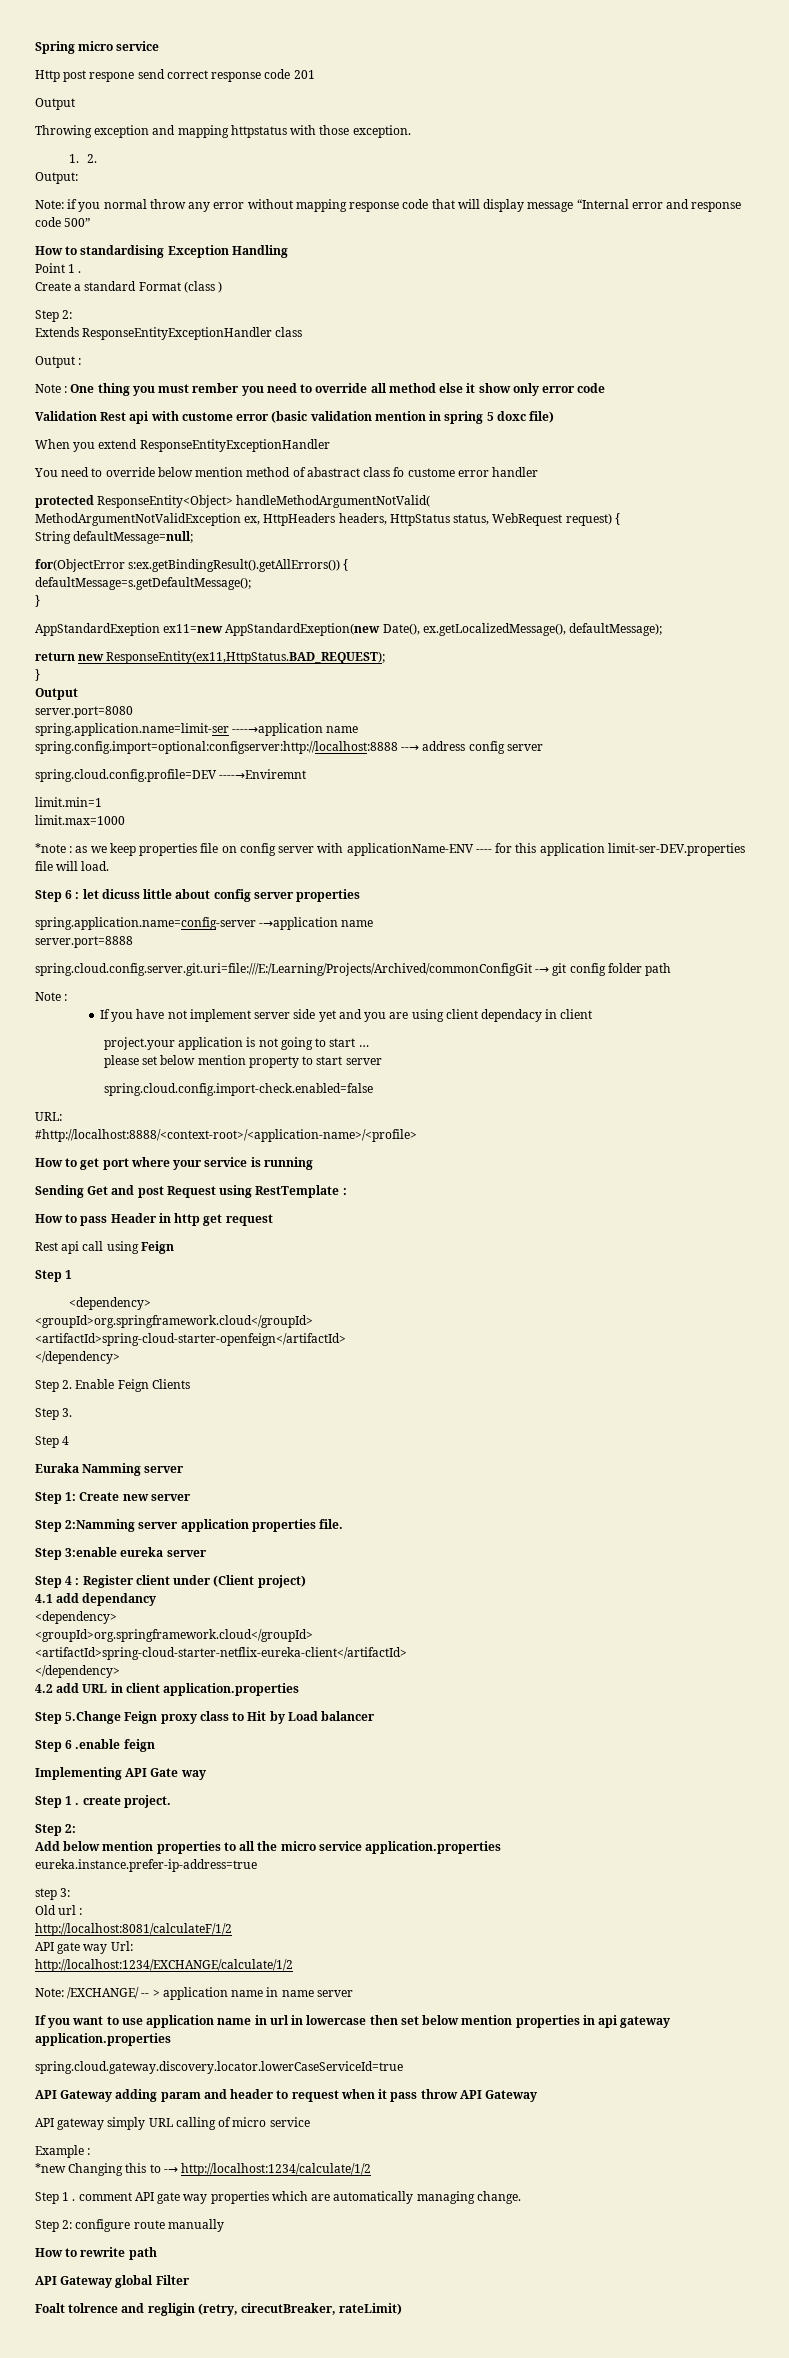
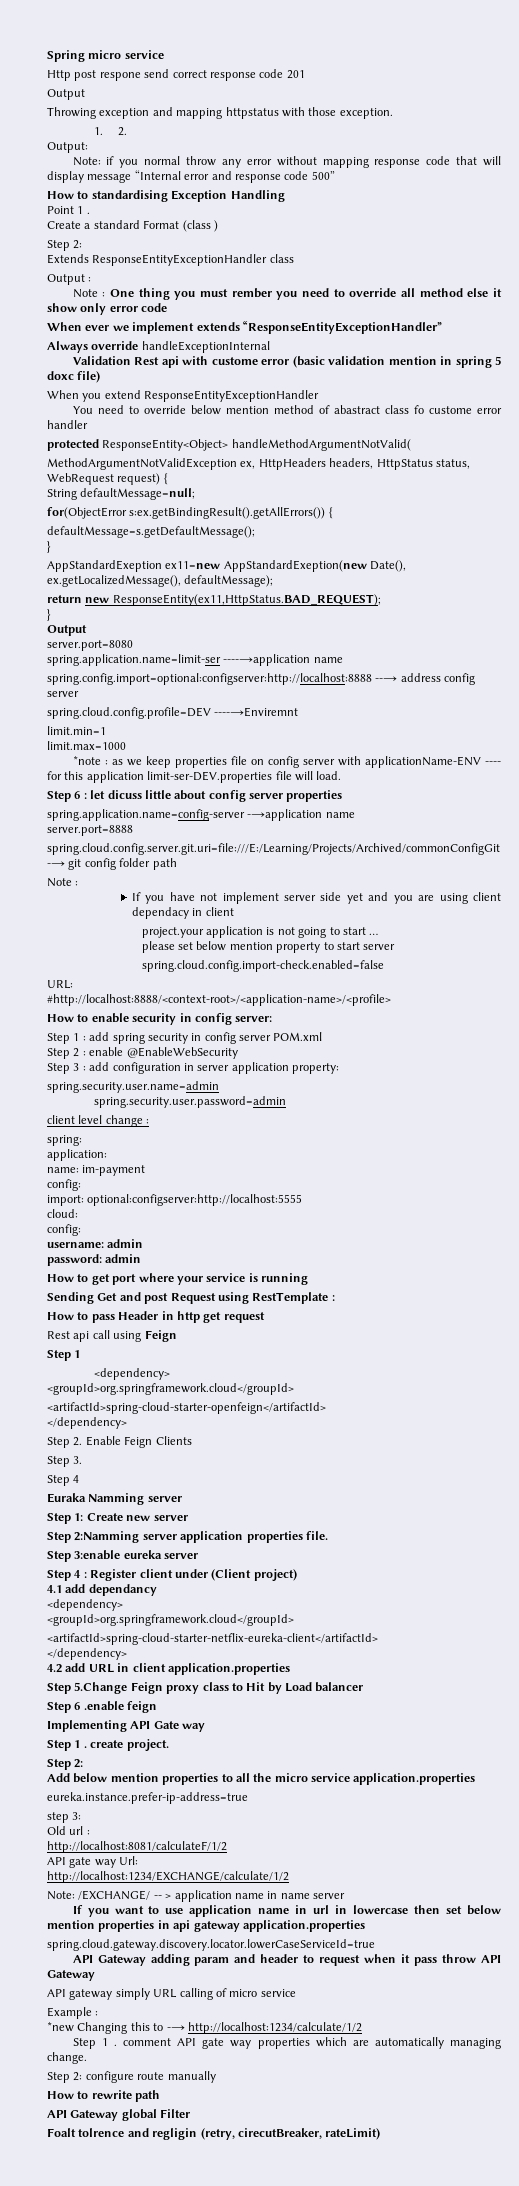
+ When ever we implement extends “ResponseEntityExceptionHandler”
+ Always override handleExceptionInternal
+ How to enable security in config server:
+ Step 1 : add spring security in config server POM.xml
+ Step 2 : enable @EnableWebSecurity
+ Step 3 : add configuration in server application property:
+ spring.security.user.name=admin
+ spring.security.user.password=admin
+ client level change :
+ spring:
+ application:
+ name: im-payment
+ config:
+ import: optional:configserver:http://localhost:5555
+ cloud:
+ config:
+ username: admin
+ password: admin

